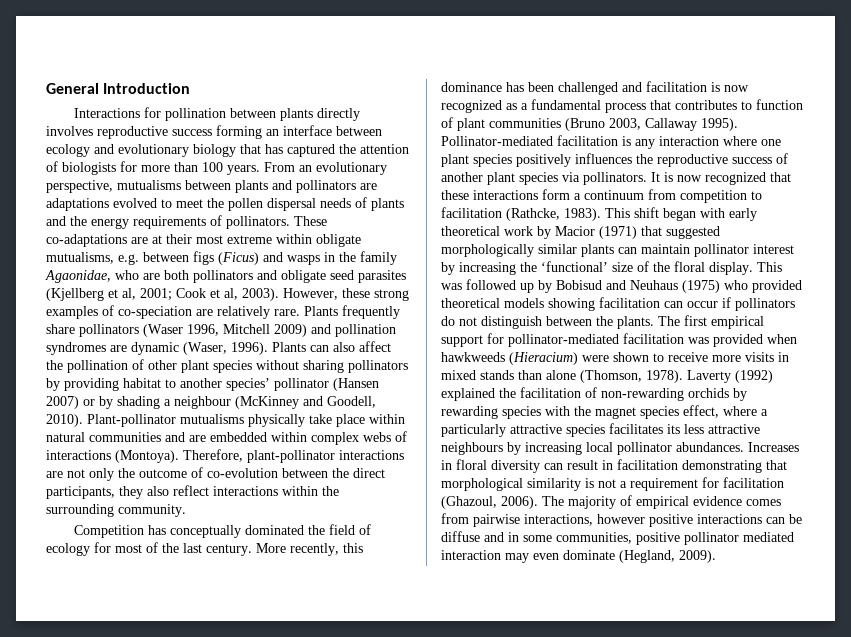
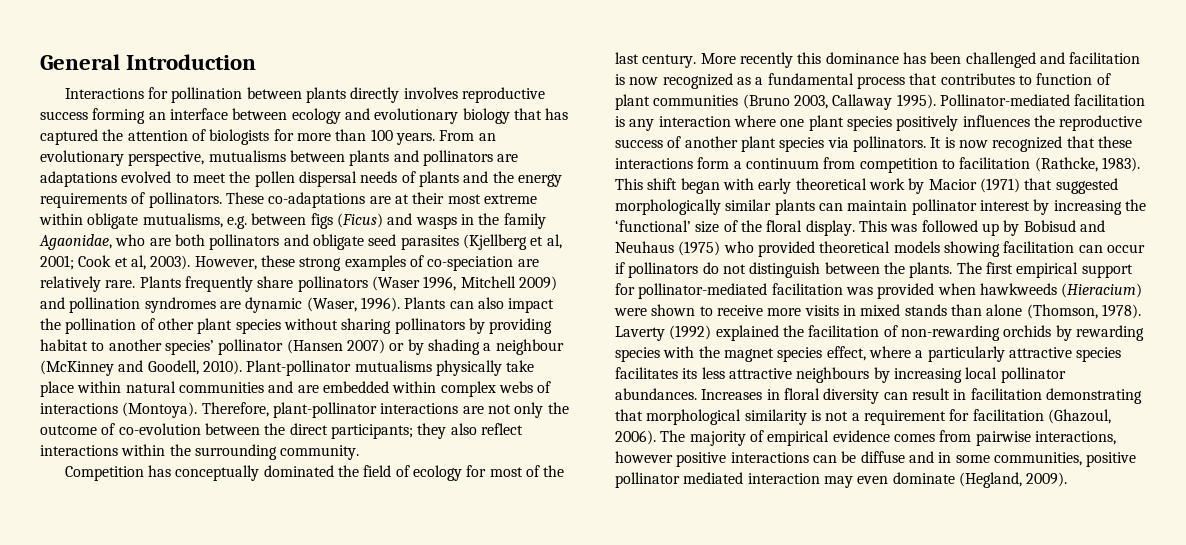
- Plants can also affect the pollination of other plant species without sharing pollinators by providing habitat to another species’ pollinator (Hansen 2007) or by shading a neighbour (McKinney and Goodell, 2010).
+ Plants can also impact the pollination of other plant species without sharing pollinators by providing habitat to another species’ pollinator (Hansen 2007) or by shading a neighbour (McKinney and Goodell, 2010).
- Therefore, plant-pollinator interactions are not only the outcome of co-evolution between the direct participants, they also reflect interactions within the surrounding community.
+ Therefore, plant-pollinator interactions are not only the outcome of co-evolution between the direct participants; they also reflect interactions within the surrounding community.
- More recently, this dominance has been challenged and facilitation is now recognized as a fundamental process that contributes to function of plant communities (Bruno 2003, Callaway 1995).
+ More recently this dominance has been challenged and facilitation is now recognized as a fundamental process that contributes to function of plant communities (Bruno 2003, Callaway 1995).

